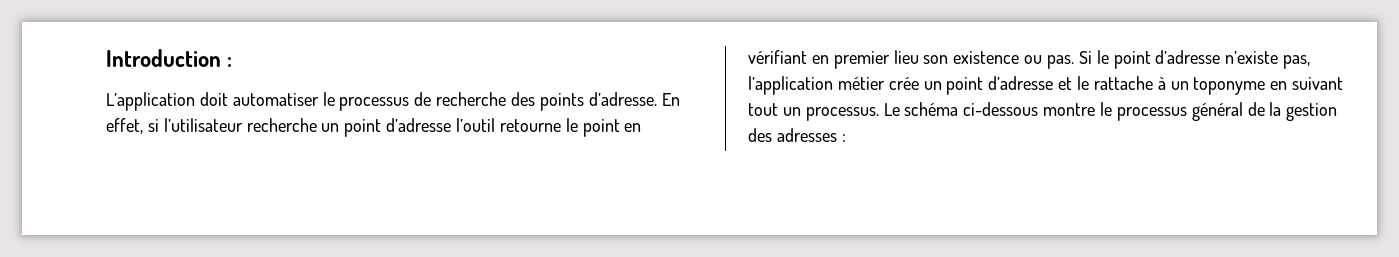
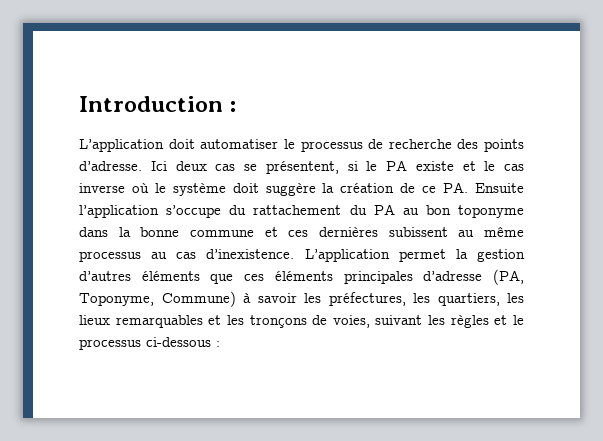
- En effet, si l’utilisateur recherche un point d’adresse l’outil retourne le point en vérifiant en premier lieu son existence ou pas. Si le point d’adresse n’existe pas, l’application métier crée un point d’adresse et le rattache à un toponyme en suivant tout un processus. Le schéma ci-dessous montre le processus général de la gestion des adresses :
+ Ici deux cas se présentent, si le PA existe et le cas inverse où le système doit suggère la création de ce PA. Ensuite l’application s’occupe du rattachement du PA au bon toponyme dans la bonne commune et ces dernières subissent au même processus au cas d’inexistence. L’application permet la gestion d’autres éléments que ces éléments principales d’adresse (PA, Toponyme, Commune) à savoir les préfectures, les quartiers, les lieux remarquables et les tronçons de voies, suivant les règles et le processus ci-dessous :

